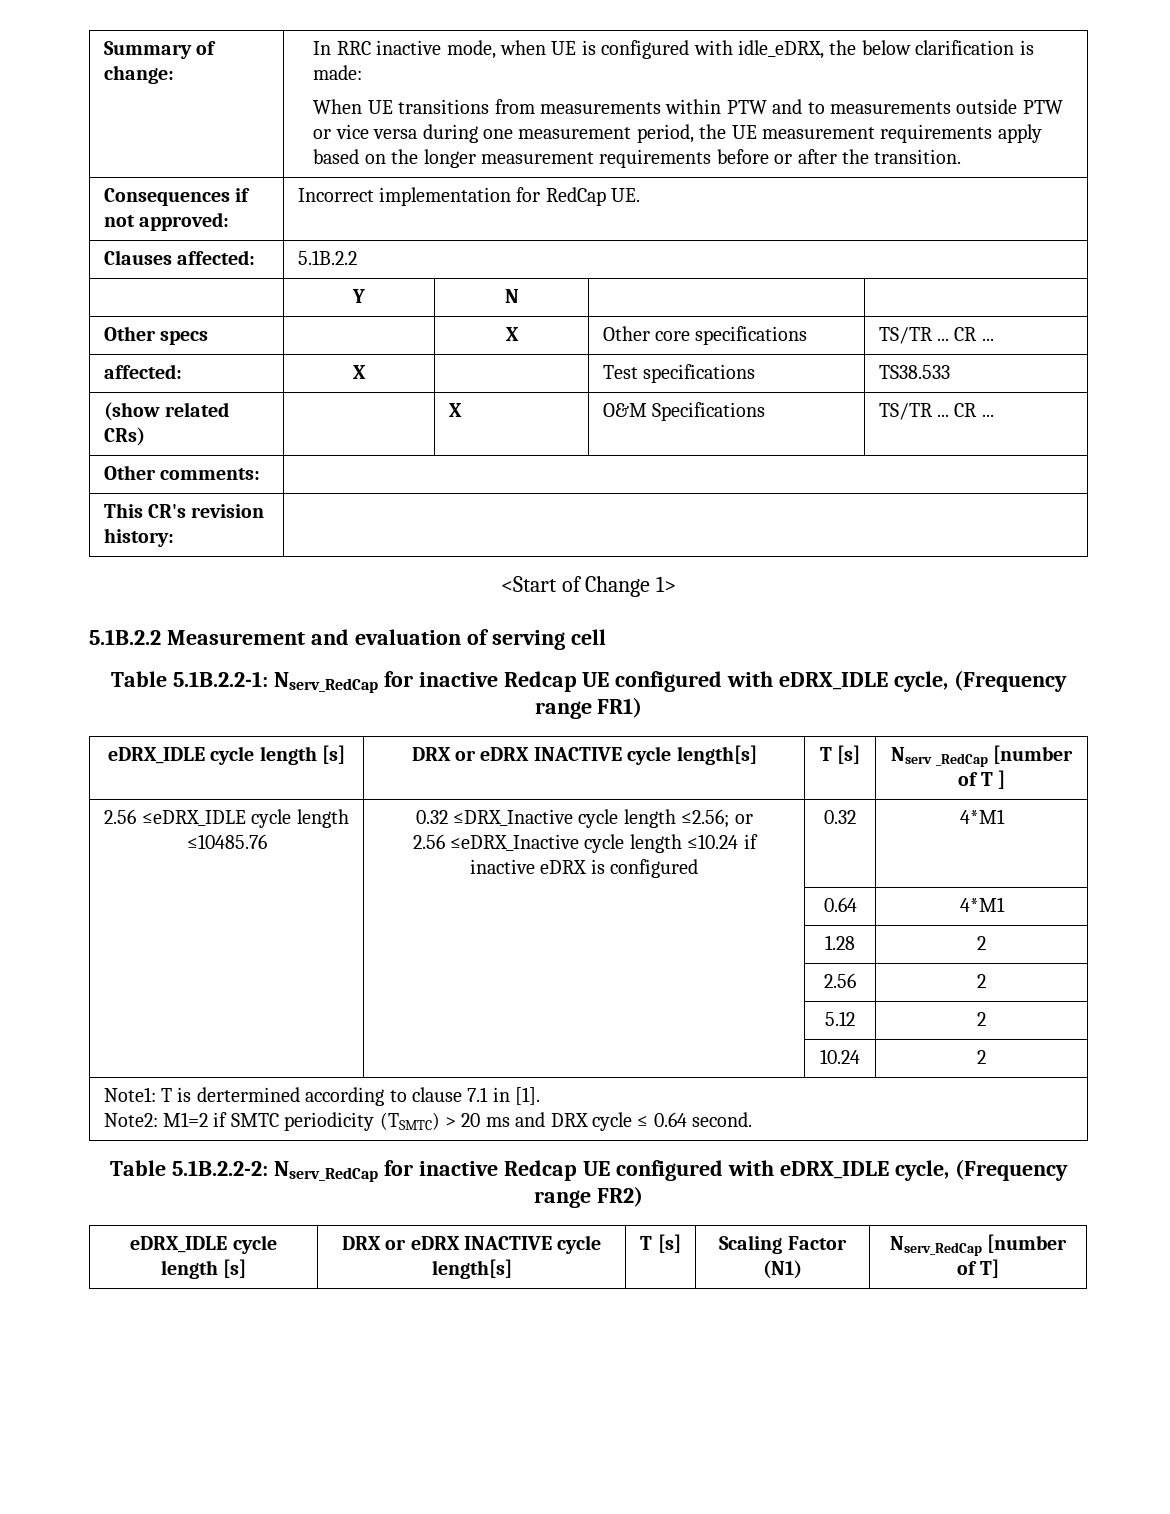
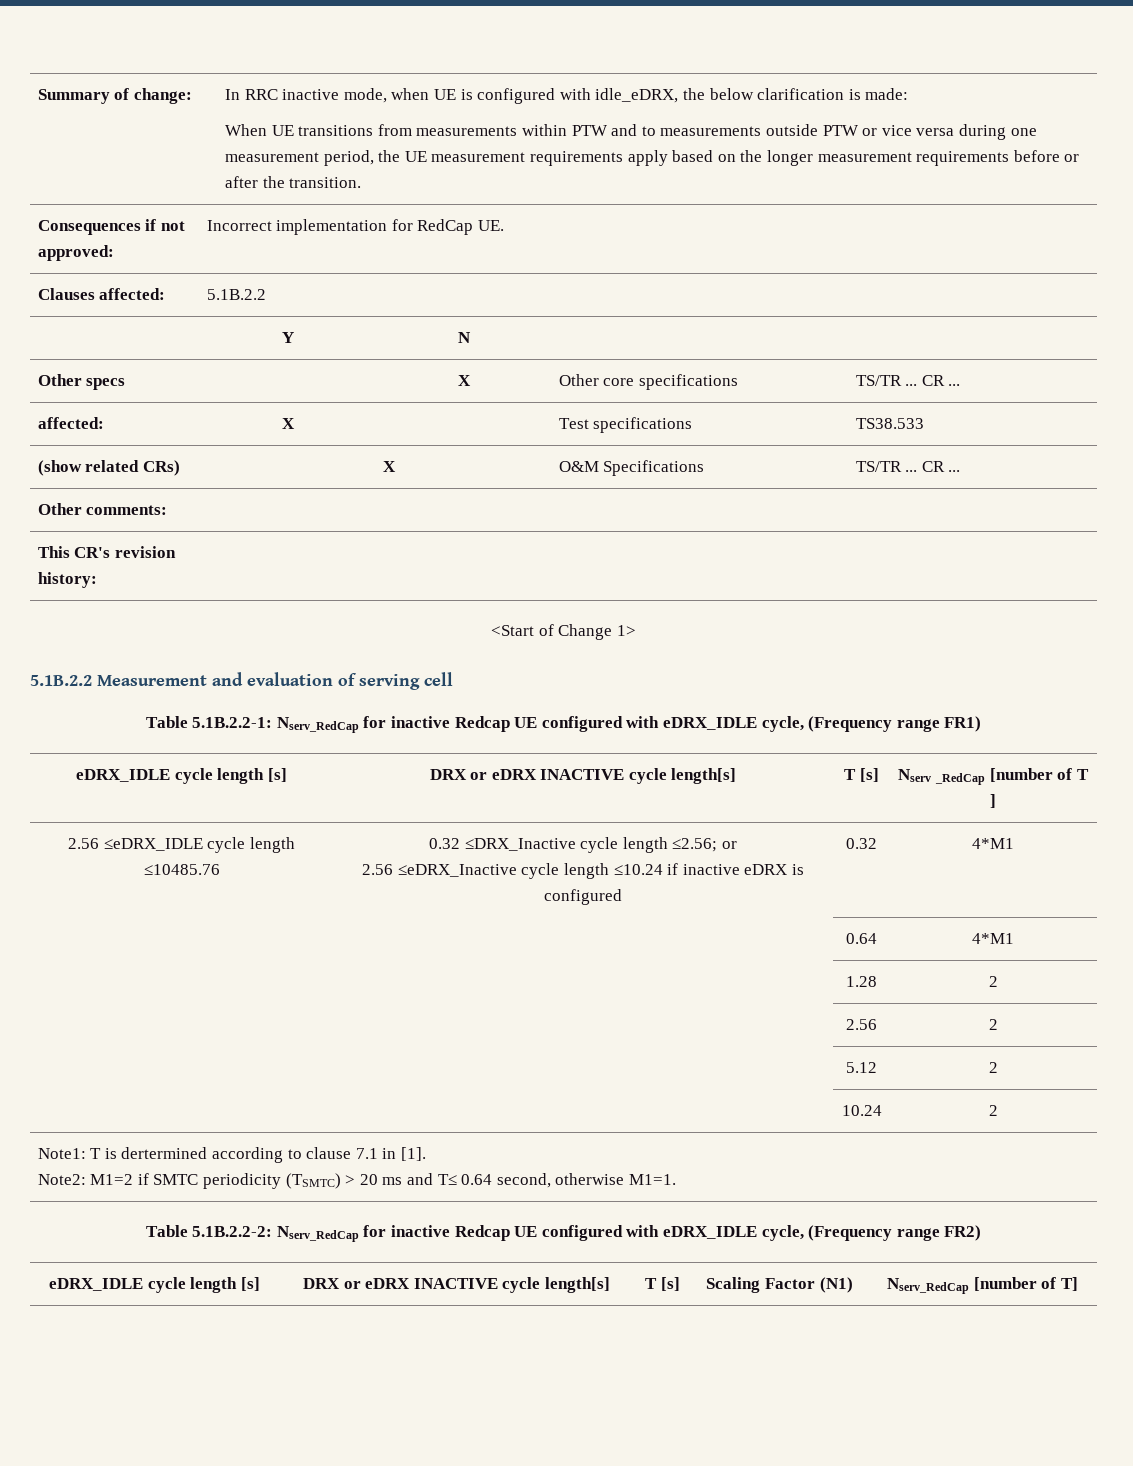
  Note1: T is dertermined according to clause 7.1 in [1].
- Note2: M1=2 if SMTC periodicity (TSMTC) > 20 ms and DRX cycle ≤ 0.64 second.
+ Note2: M1=2 if SMTC periodicity (TSMTC) > 20 ms and T≤ 0.64 second, otherwise M1=1.

